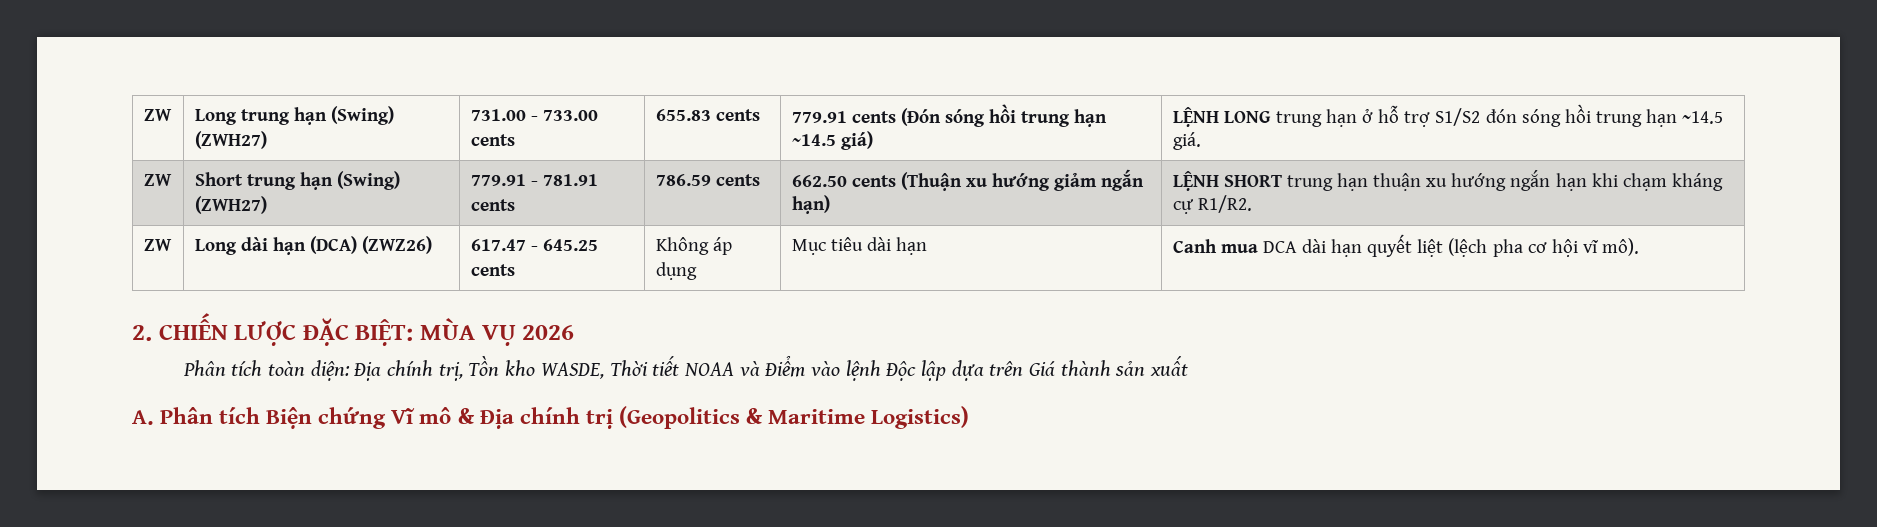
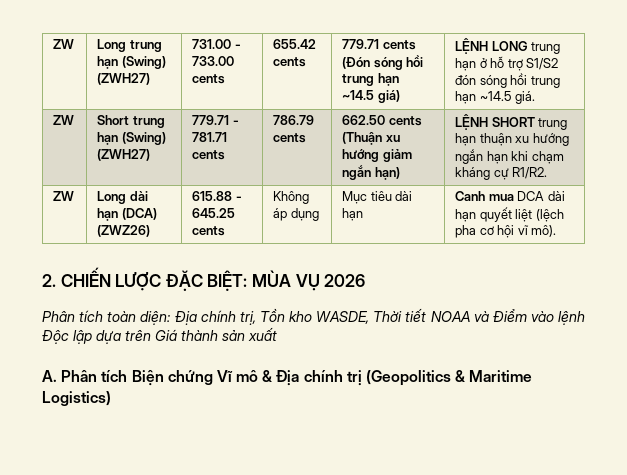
- ZW | Long trung hạn (Swing) (ZWH27) | 731.00 - 733.00 cents | 655.83 cents | 779.91 cents (Đón sóng hồi trung hạn ~14.5 giá) | LỆNH LONG trung hạn ở hỗ trợ S1/S2 đón sóng hồi trung hạn ~14.5 giá.
+ ZW | Long trung hạn (Swing) (ZWH27) | 731.00 - 733.00 cents | 655.42 cents | 779.71 cents (Đón sóng hồi trung hạn ~14.5 giá) | LỆNH LONG trung hạn ở hỗ trợ S1/S2 đón sóng hồi trung hạn ~14.5 giá.
- ZW | Short trung hạn (Swing) (ZWH27) | 779.91 - 781.91 cents | 786.59 cents | 662.50 cents (Thuận xu hướng giảm ngắn hạn) | LỆNH SHORT trung hạn thuận xu hướng ngắn hạn khi chạm kháng cự R1/R2.
+ ZW | Short trung hạn (Swing) (ZWH27) | 779.71 - 781.71 cents | 786.79 cents | 662.50 cents (Thuận xu hướng giảm ngắn hạn) | LỆNH SHORT trung hạn thuận xu hướng ngắn hạn khi chạm kháng cự R1/R2.
- ZW | Long dài hạn (DCA) (ZWZ26) | 617.47 - 645.25 cents | Không áp dụng | Mục tiêu dài hạn | Canh mua DCA dài hạn quyết liệt (lệch pha cơ hội vĩ mô).
+ ZW | Long dài hạn (DCA) (ZWZ26) | 615.88 - 645.25 cents | Không áp dụng | Mục tiêu dài hạn | Canh mua DCA dài hạn quyết liệt (lệch pha cơ hội vĩ mô).

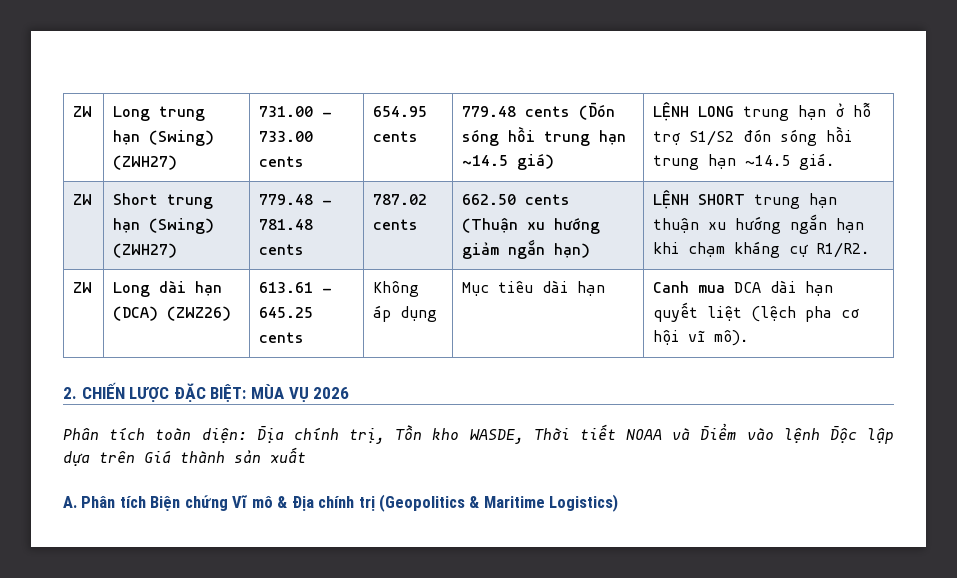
- ZW | Long trung hạn (Swing) (ZWH27) | 731.00 - 733.00 cents | 655.42 cents | 779.71 cents (Đón sóng hồi trung hạn ~14.5 giá) | LỆNH LONG trung hạn ở hỗ trợ S1/S2 đón sóng hồi trung hạn ~14.5 giá.
+ ZW | Long trung hạn (Swing) (ZWH27) | 731.00 - 733.00 cents | 654.95 cents | 779.48 cents (Đón sóng hồi trung hạn ~14.5 giá) | LỆNH LONG trung hạn ở hỗ trợ S1/S2 đón sóng hồi trung hạn ~14.5 giá.
- ZW | Short trung hạn (Swing) (ZWH27) | 779.71 - 781.71 cents | 786.79 cents | 662.50 cents (Thuận xu hướng giảm ngắn hạn) | LỆNH SHORT trung hạn thuận xu hướng ngắn hạn khi chạm kháng cự R1/R2.
+ ZW | Short trung hạn (Swing) (ZWH27) | 779.48 - 781.48 cents | 787.02 cents | 662.50 cents (Thuận xu hướng giảm ngắn hạn) | LỆNH SHORT trung hạn thuận xu hướng ngắn hạn khi chạm kháng cự R1/R2.
- ZW | Long dài hạn (DCA) (ZWZ26) | 615.88 - 645.25 cents | Không áp dụng | Mục tiêu dài hạn | Canh mua DCA dài hạn quyết liệt (lệch pha cơ hội vĩ mô).
+ ZW | Long dài hạn (DCA) (ZWZ26) | 613.61 - 645.25 cents | Không áp dụng | Mục tiêu dài hạn | Canh mua DCA dài hạn quyết liệt (lệch pha cơ hội vĩ mô).

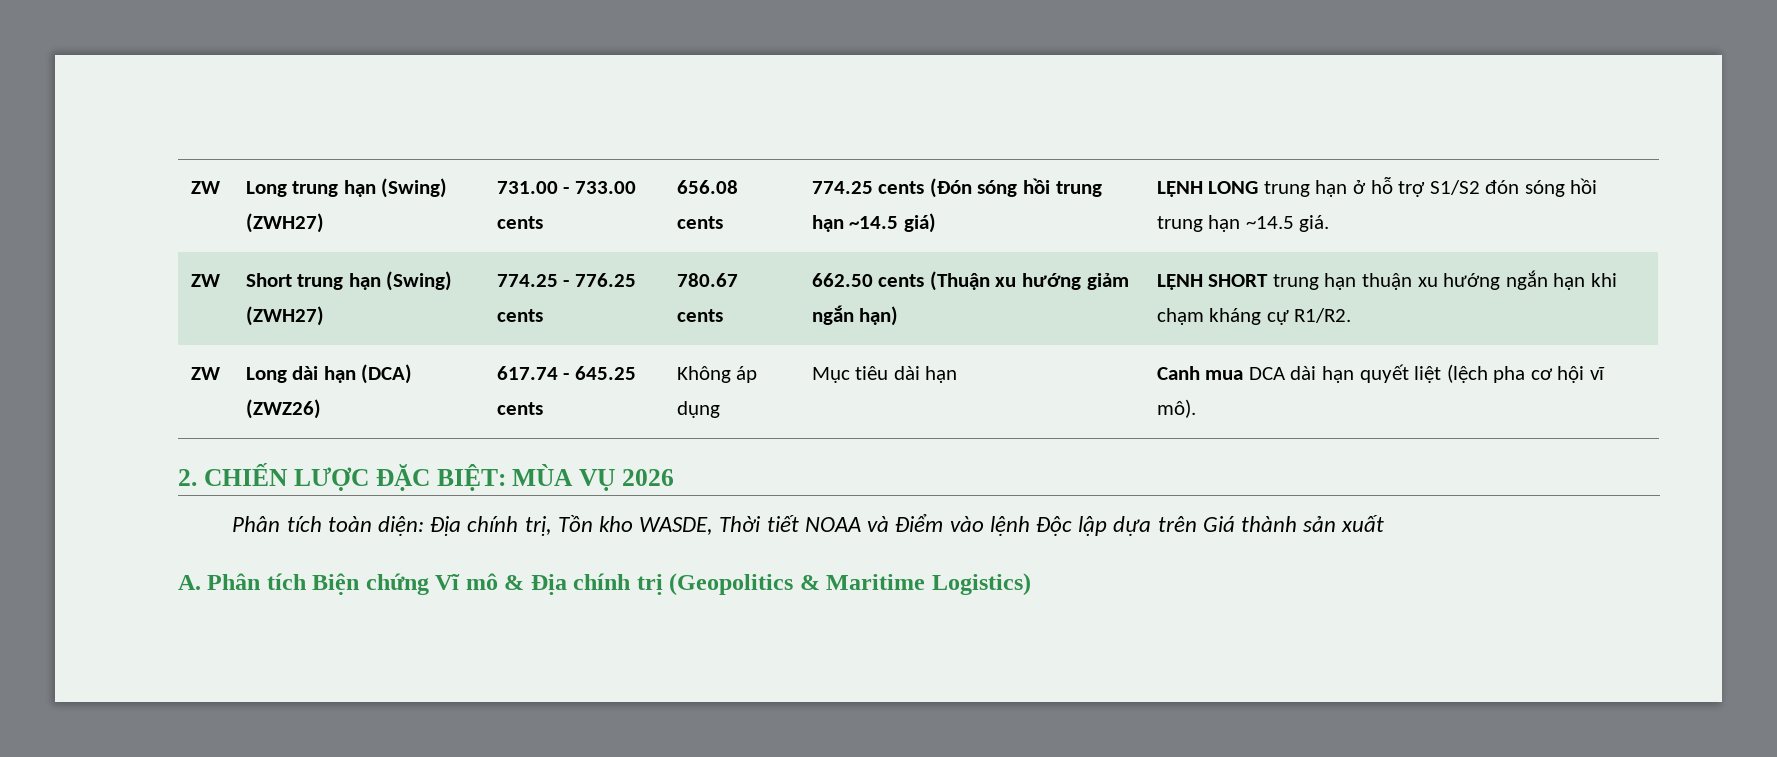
- ZW | Long trung hạn (Swing) (ZWH27) | 731.00 - 733.00 cents | 654.95 cents | 779.48 cents (Đón sóng hồi trung hạn ~14.5 giá) | LỆNH LONG trung hạn ở hỗ trợ S1/S2 đón sóng hồi trung hạn ~14.5 giá.
+ ZW | Long trung hạn (Swing) (ZWH27) | 731.00 - 733.00 cents | 656.08 cents | 774.25 cents (Đón sóng hồi trung hạn ~14.5 giá) | LỆNH LONG trung hạn ở hỗ trợ S1/S2 đón sóng hồi trung hạn ~14.5 giá.
- ZW | Short trung hạn (Swing) (ZWH27) | 779.48 - 781.48 cents | 787.02 cents | 662.50 cents (Thuận xu hướng giảm ngắn hạn) | LỆNH SHORT trung hạn thuận xu hướng ngắn hạn khi chạm kháng cự R1/R2.
+ ZW | Short trung hạn (Swing) (ZWH27) | 774.25 - 776.25 cents | 780.67 cents | 662.50 cents (Thuận xu hướng giảm ngắn hạn) | LỆNH SHORT trung hạn thuận xu hướng ngắn hạn khi chạm kháng cự R1/R2.
- ZW | Long dài hạn (DCA) (ZWZ26) | 613.61 - 645.25 cents | Không áp dụng | Mục tiêu dài hạn | Canh mua DCA dài hạn quyết liệt (lệch pha cơ hội vĩ mô).
+ ZW | Long dài hạn (DCA) (ZWZ26) | 617.74 - 645.25 cents | Không áp dụng | Mục tiêu dài hạn | Canh mua DCA dài hạn quyết liệt (lệch pha cơ hội vĩ mô).

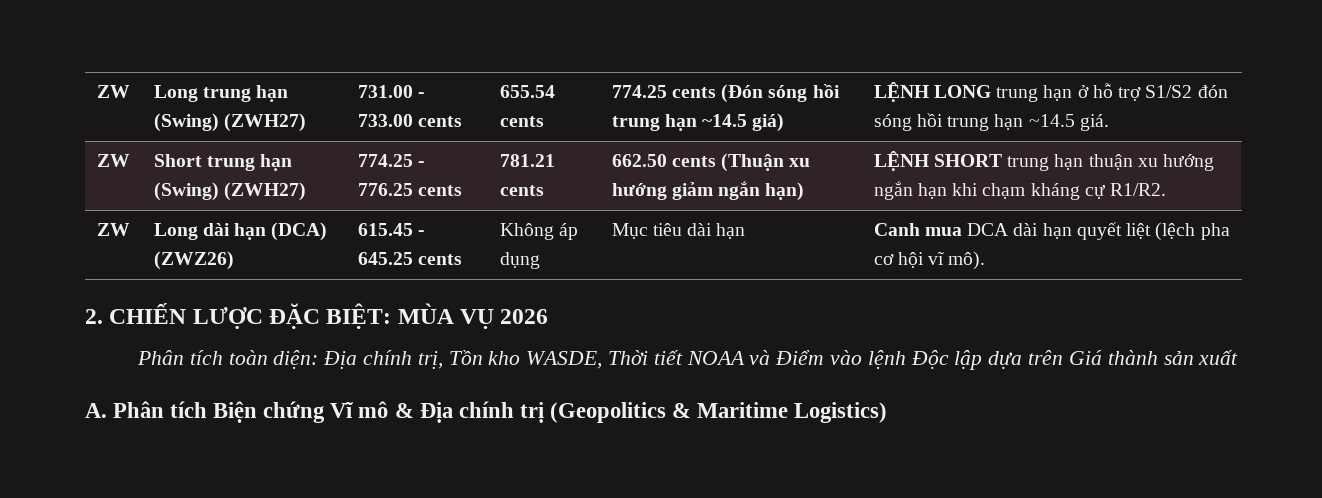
- ZW | Long trung hạn (Swing) (ZWH27) | 731.00 - 733.00 cents | 656.08 cents | 774.25 cents (Đón sóng hồi trung hạn ~14.5 giá) | LỆNH LONG trung hạn ở hỗ trợ S1/S2 đón sóng hồi trung hạn ~14.5 giá.
+ ZW | Long trung hạn (Swing) (ZWH27) | 731.00 - 733.00 cents | 655.54 cents | 774.25 cents (Đón sóng hồi trung hạn ~14.5 giá) | LỆNH LONG trung hạn ở hỗ trợ S1/S2 đón sóng hồi trung hạn ~14.5 giá.
- ZW | Short trung hạn (Swing) (ZWH27) | 774.25 - 776.25 cents | 780.67 cents | 662.50 cents (Thuận xu hướng giảm ngắn hạn) | LỆNH SHORT trung hạn thuận xu hướng ngắn hạn khi chạm kháng cự R1/R2.
+ ZW | Short trung hạn (Swing) (ZWH27) | 774.25 - 776.25 cents | 781.21 cents | 662.50 cents (Thuận xu hướng giảm ngắn hạn) | LỆNH SHORT trung hạn thuận xu hướng ngắn hạn khi chạm kháng cự R1/R2.
- ZW | Long dài hạn (DCA) (ZWZ26) | 617.74 - 645.25 cents | Không áp dụng | Mục tiêu dài hạn | Canh mua DCA dài hạn quyết liệt (lệch pha cơ hội vĩ mô).
+ ZW | Long dài hạn (DCA) (ZWZ26) | 615.45 - 645.25 cents | Không áp dụng | Mục tiêu dài hạn | Canh mua DCA dài hạn quyết liệt (lệch pha cơ hội vĩ mô).

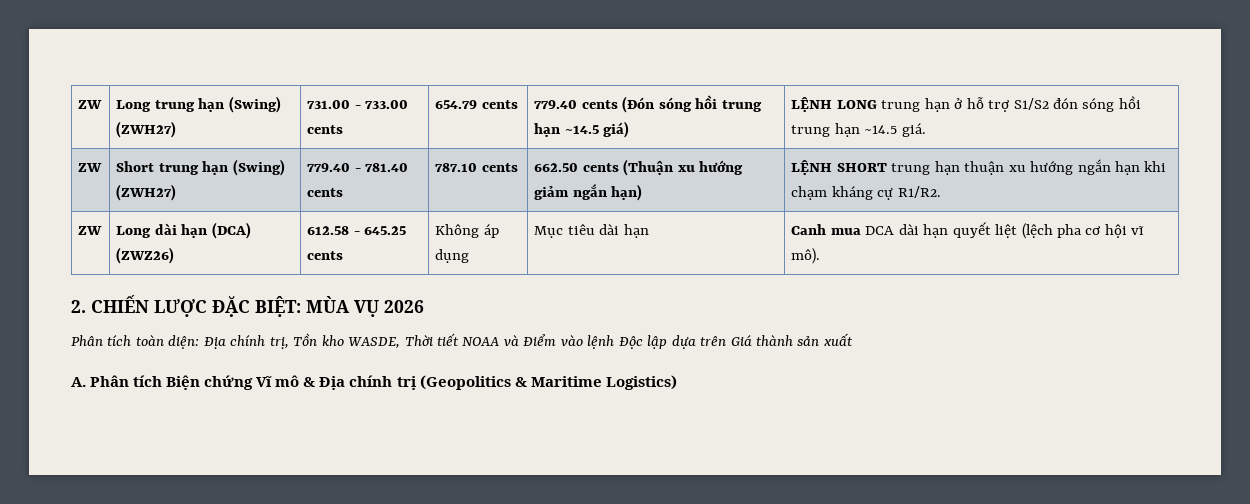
- ZW | Long trung hạn (Swing) (ZWH27) | 731.00 - 733.00 cents | 655.54 cents | 774.25 cents (Đón sóng hồi trung hạn ~14.5 giá) | LỆNH LONG trung hạn ở hỗ trợ S1/S2 đón sóng hồi trung hạn ~14.5 giá.
+ ZW | Long trung hạn (Swing) (ZWH27) | 731.00 - 733.00 cents | 654.79 cents | 779.40 cents (Đón sóng hồi trung hạn ~14.5 giá) | LỆNH LONG trung hạn ở hỗ trợ S1/S2 đón sóng hồi trung hạn ~14.5 giá.
- ZW | Short trung hạn (Swing) (ZWH27) | 774.25 - 776.25 cents | 781.21 cents | 662.50 cents (Thuận xu hướng giảm ngắn hạn) | LỆNH SHORT trung hạn thuận xu hướng ngắn hạn khi chạm kháng cự R1/R2.
+ ZW | Short trung hạn (Swing) (ZWH27) | 779.40 - 781.40 cents | 787.10 cents | 662.50 cents (Thuận xu hướng giảm ngắn hạn) | LỆNH SHORT trung hạn thuận xu hướng ngắn hạn khi chạm kháng cự R1/R2.
- ZW | Long dài hạn (DCA) (ZWZ26) | 615.45 - 645.25 cents | Không áp dụng | Mục tiêu dài hạn | Canh mua DCA dài hạn quyết liệt (lệch pha cơ hội vĩ mô).
+ ZW | Long dài hạn (DCA) (ZWZ26) | 612.58 - 645.25 cents | Không áp dụng | Mục tiêu dài hạn | Canh mua DCA dài hạn quyết liệt (lệch pha cơ hội vĩ mô).

